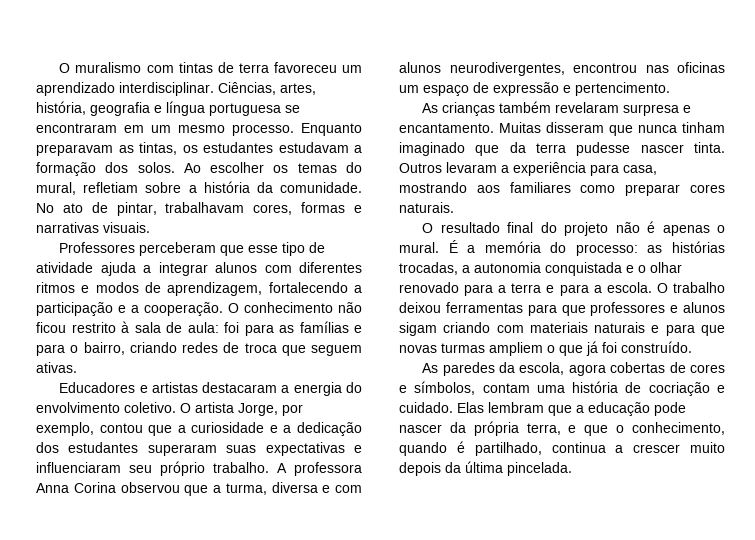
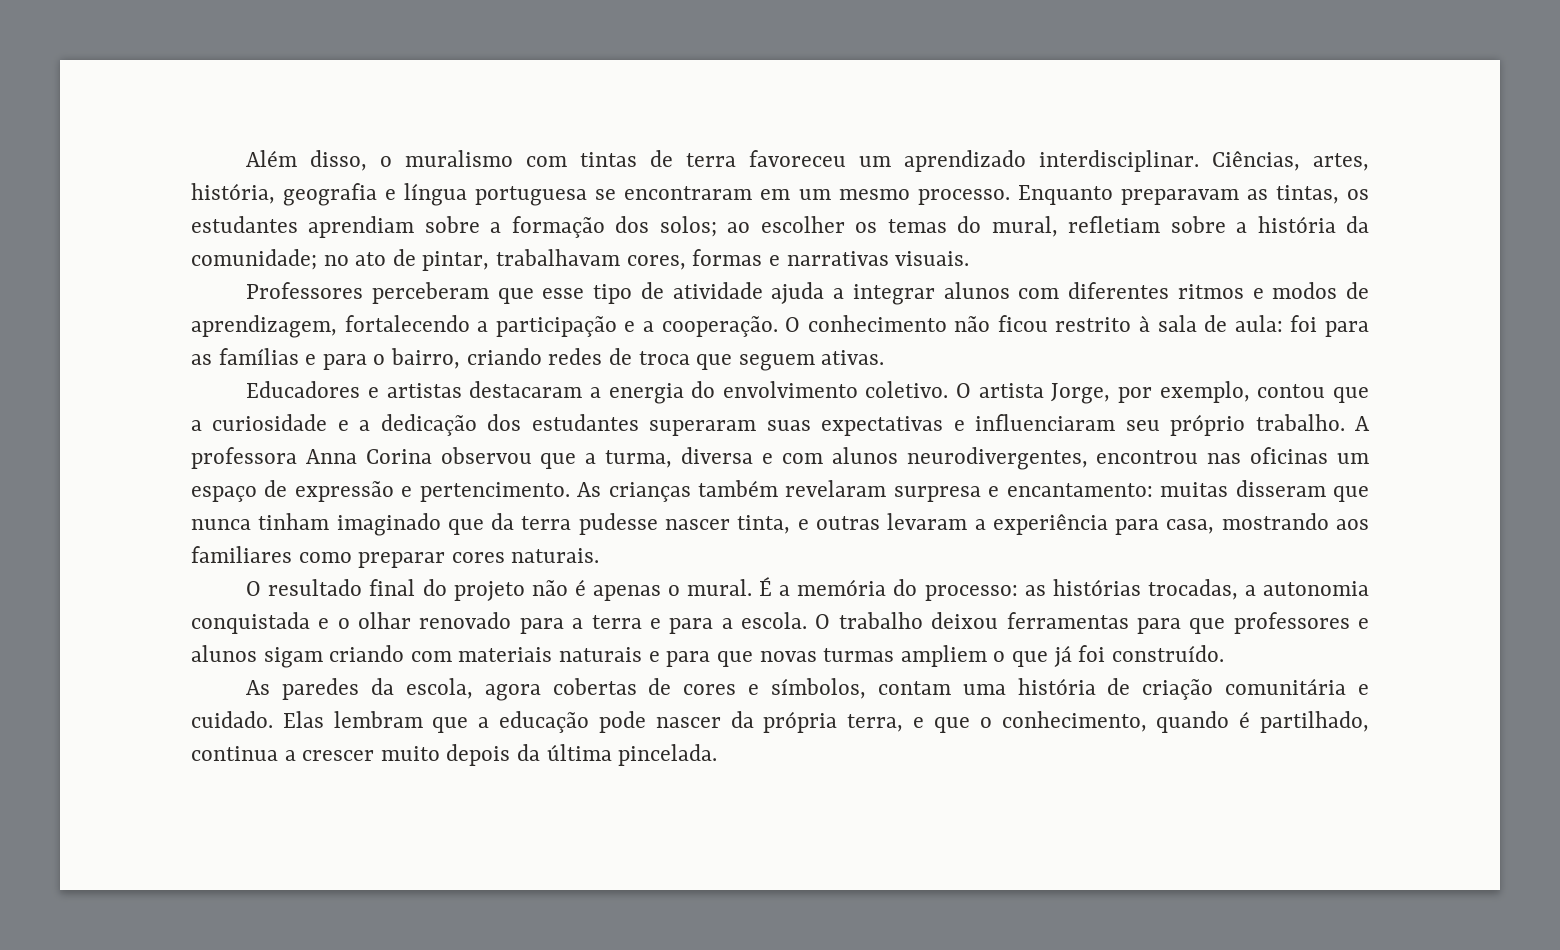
- O muralismo com tintas de terra favoreceu um aprendizado interdisciplinar.
+ Além disso, o muralismo com tintas de terra favoreceu um aprendizado interdisciplinar.
- Enquanto preparavam as tintas, os estudantes estudavam a formação dos solos. Ao escolher os temas do mural, refletiam sobre a história da comunidade. No ato de pintar, trabalhavam cores, formas e narrativas visuais.
+ Enquanto preparavam as tintas, os estudantes aprendiam sobre a formação dos solos; ao escolher os temas do mural, refletiam sobre a história da comunidade; no ato de pintar, trabalhavam cores, formas e narrativas visuais.
- A professora Anna Corina observou que a turma, diversa e com alunos neurodivergentes, encontrou nas oficinas um espaço de expressão e pertencimento.
- As crianças também revelaram surpresa e encantamento. Muitas disseram que nunca tinham imaginado que da terra pudesse nascer tinta. Outros levaram a experiência para casa, mostrando aos familiares como preparar cores naturais.
+ A professora Anna Corina observou que a turma, diversa e com alunos neurodivergentes, encontrou nas oficinas um espaço de expressão e pertencimento. As crianças também revelaram surpresa e encantamento: muitas disseram que nunca tinham imaginado que da terra pudesse nascer tinta, e outras levaram a experiência para casa, mostrando aos familiares como preparar cores naturais.
- As paredes da escola, agora cobertas de cores e símbolos, contam uma história de cocriação e cuidado.
+ As paredes da escola, agora cobertas de cores e símbolos, contam uma história de criação comunitária e cuidado.

